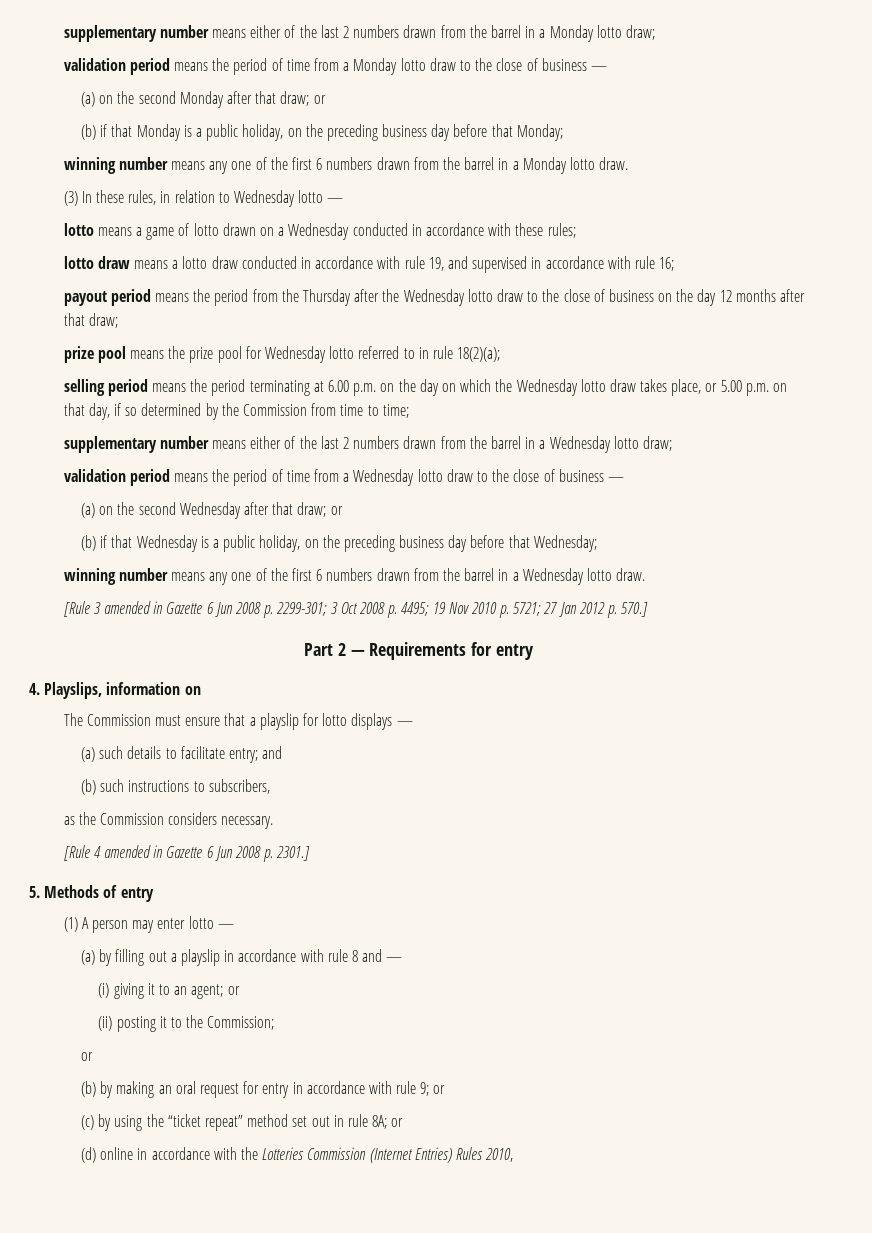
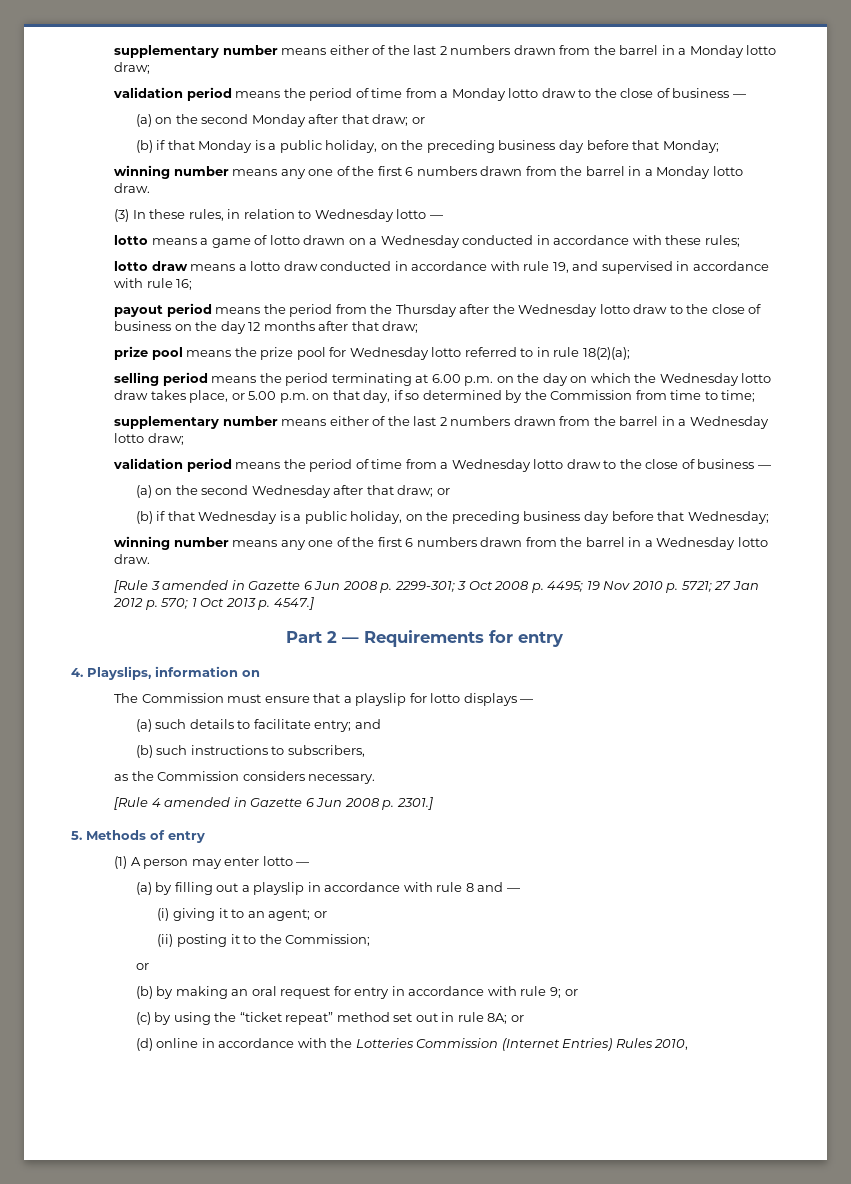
- [Rule 3 amended in Gazette 6 Jun 2008 p. 2299-301; 3 Oct 2008 p. 4495; 19 Nov 2010 p. 5721; 27 Jan 2012 p. 570.]
+ [Rule 3 amended in Gazette 6 Jun 2008 p. 2299-301; 3 Oct 2008 p. 4495; 19 Nov 2010 p. 5721; 27 Jan 2012 p. 570; 1 Oct 2013 p. 4547.]

